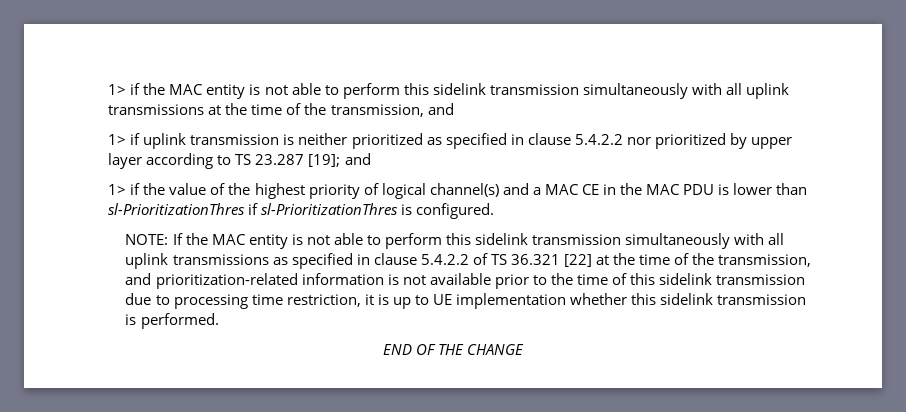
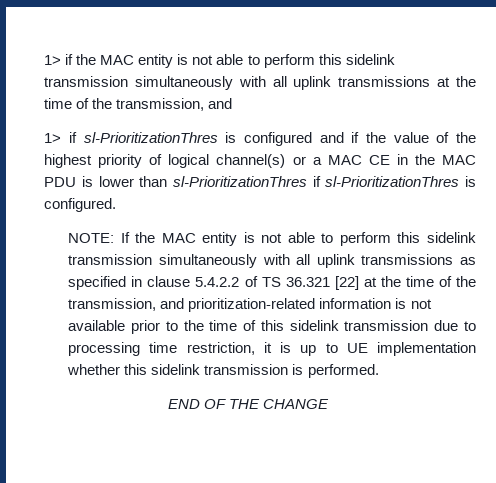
- 1> if uplink transmission is neither prioritized as specified in clause 5.4.2.2 nor prioritized by upper layer according to TS 23.287 [19]; and
- 1> if the value of the highest priority of logical channel(s) and a MAC CE in the MAC PDU is lower than sl-PrioritizationThres if sl-PrioritizationThres is configured.
+ 1> if sl-PrioritizationThres is configured and if the value of the highest priority of logical channel(s) or a MAC CE in the MAC PDU is lower than sl-PrioritizationThres if sl-PrioritizationThres is configured.

